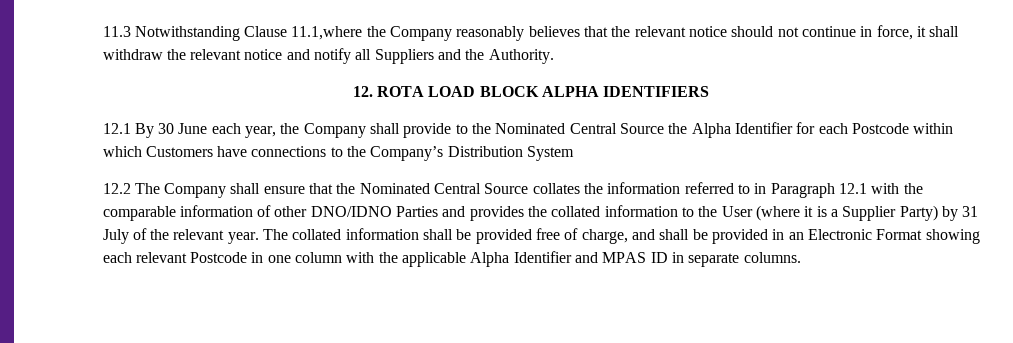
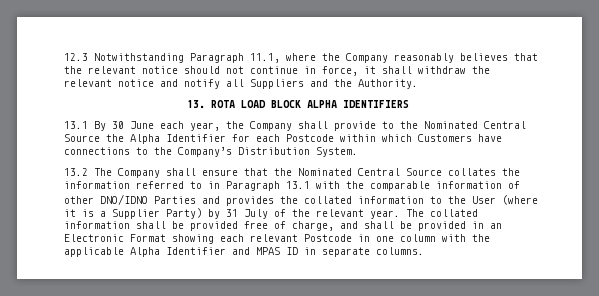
- 11.3 Notwithstanding Clause 11.1,where the Company reasonably believes that the relevant notice should not continue in force, it shall withdraw the relevant notice and notify all Suppliers and the Authority.
+ 12.3 Notwithstanding Paragraph 11.1, where the Company reasonably believes that the relevant notice should not continue in force, it shall withdraw the relevant notice and notify all Suppliers and the Authority.
- 12. ROTA LOAD BLOCK ALPHA IDENTIFIERS
+ 13. ROTA LOAD BLOCK ALPHA IDENTIFIERS
- 12.1 By 30 June each year, the Company shall provide to the Nominated Central Source the Alpha Identifier for each Postcode within which Customers have connections to the Company’s Distribution System
- 12.2 The Company shall ensure that the Nominated Central Source collates the information referred to in Paragraph 12.1 with the comparable information of other DNO/IDNO Parties and provides the collated information to the User (where it is a Supplier Party) by 31 July of the relevant year.
+ 13.1 By 30 June each year, the Company shall provide to the Nominated Central Source the Alpha Identifier for each Postcode within which Customers have connections to the Company’s Distribution System.
+ 13.2 The Company shall ensure that the Nominated Central Source collates the information referred to in Paragraph 13.1 with the comparable information of other DNO/IDNO Parties and provides the collated information to the User (where it is a Supplier Party) by 31 July of the relevant year.

